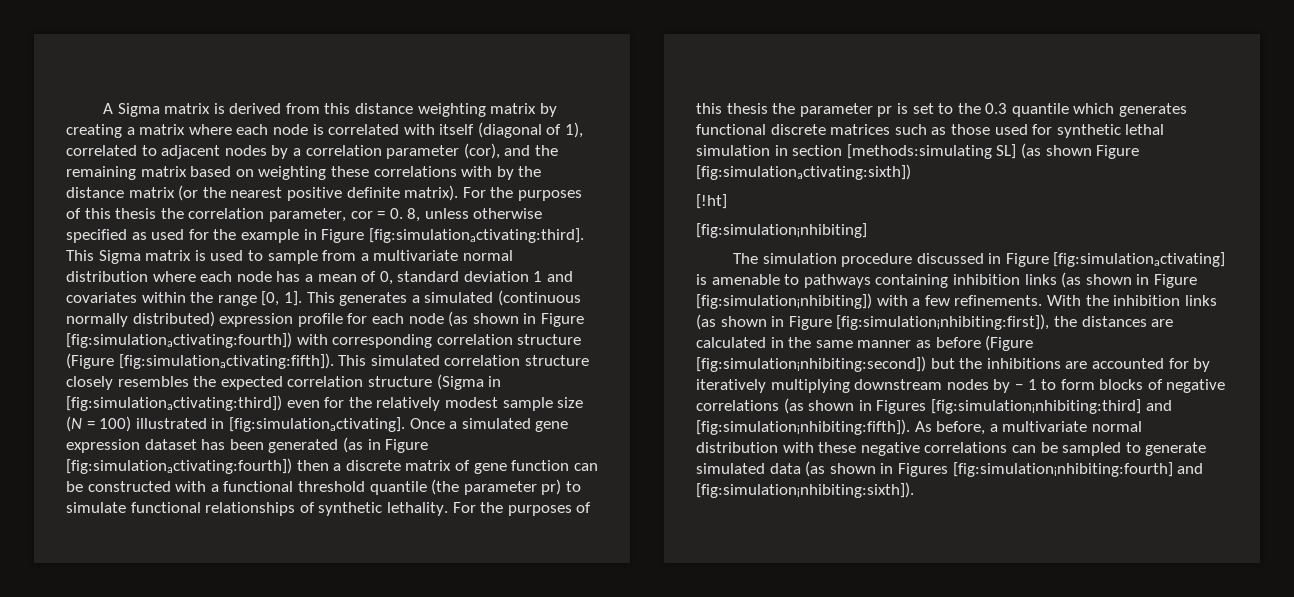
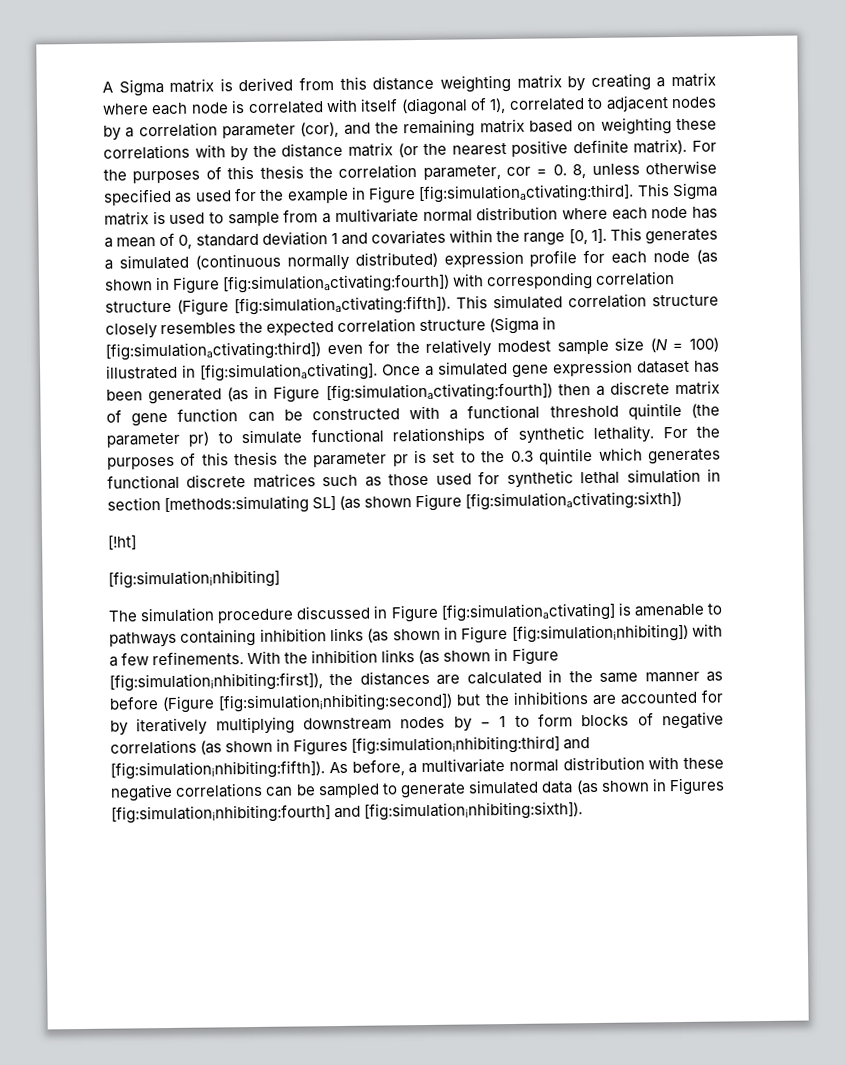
- Once a simulated gene expression dataset has been generated (as in Figure [fig:simulationactivating:fourth]) then a discrete matrix of gene function can be constructed with a functional threshold quantile (the parameter pr) to simulate functional relationships of synthetic lethality.
+ Once a simulated gene expression dataset has been generated (as in Figure [fig:simulationactivating:fourth]) then a discrete matrix of gene function can be constructed with a functional threshold quintile (the parameter pr) to simulate functional relationships of synthetic lethality.
- For the purposes of this thesis the parameter pr is set to the 0.3 quantile which generates functional discrete matrices such as those used for synthetic lethal simulation in section [methods:simulating SL] (as shown Figure [fig:simulationactivating:sixth])
+ For the purposes of this thesis the parameter pr is set to the 0.3 quintile which generates functional discrete matrices such as those used for synthetic lethal simulation in section [methods:simulating SL] (as shown Figure [fig:simulationactivating:sixth])

